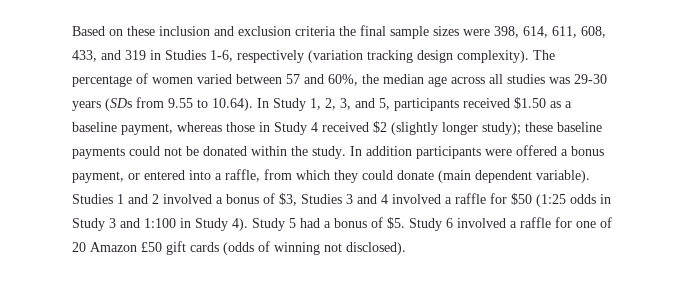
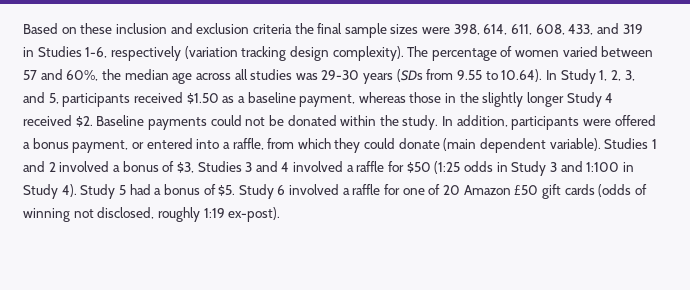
- The percentage of women varied between 57 and 60%, the median age across all studies was 29-30 years (SDs from 9.55 to 10.64). In Study 1, 2, 3, and 5, participants received $1.50 as a baseline payment, whereas those in Study 4 received $2 (slightly longer study); these baseline payments could not be donated within the study.
+ The percentage of women varied between 57 and 60%, the median age across all studies was 29-30 years (SDs from 9.55 to 10.64). In Study 1, 2, 3, and 5, participants received $1.50 as a baseline payment, whereas those in the slightly longer Study 4 received $2. Baseline payments could not be donated within the study.
- In addition participants were offered a bonus payment, or entered into a raffle, from which they could donate (main dependent variable).
+ In addition, participants were offered a bonus payment, or entered into a raffle, from which they could donate (main dependent variable).
- Study 6 involved a raffle for one of 20 Amazon £50 gift cards (odds of winning not disclosed).
+ Study 6 involved a raffle for one of 20 Amazon £50 gift cards (odds of winning not disclosed, roughly 1:19 ex-post).

